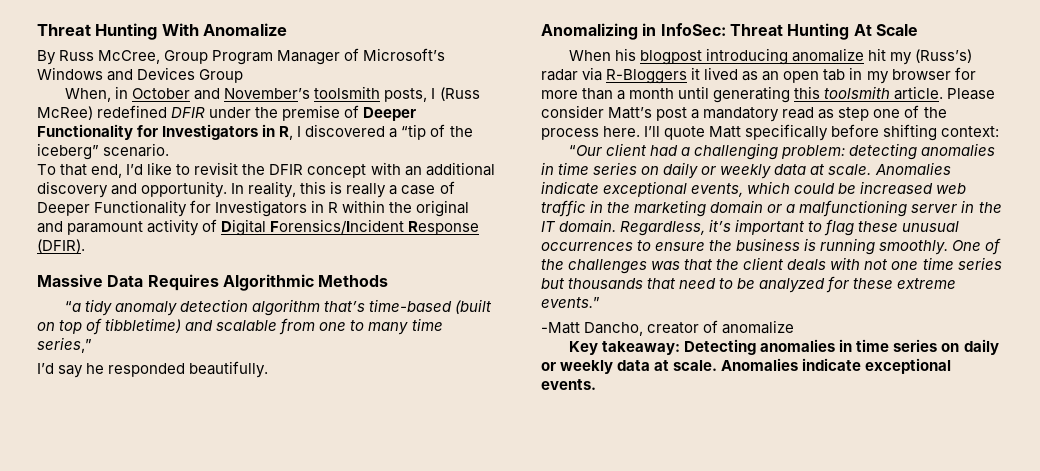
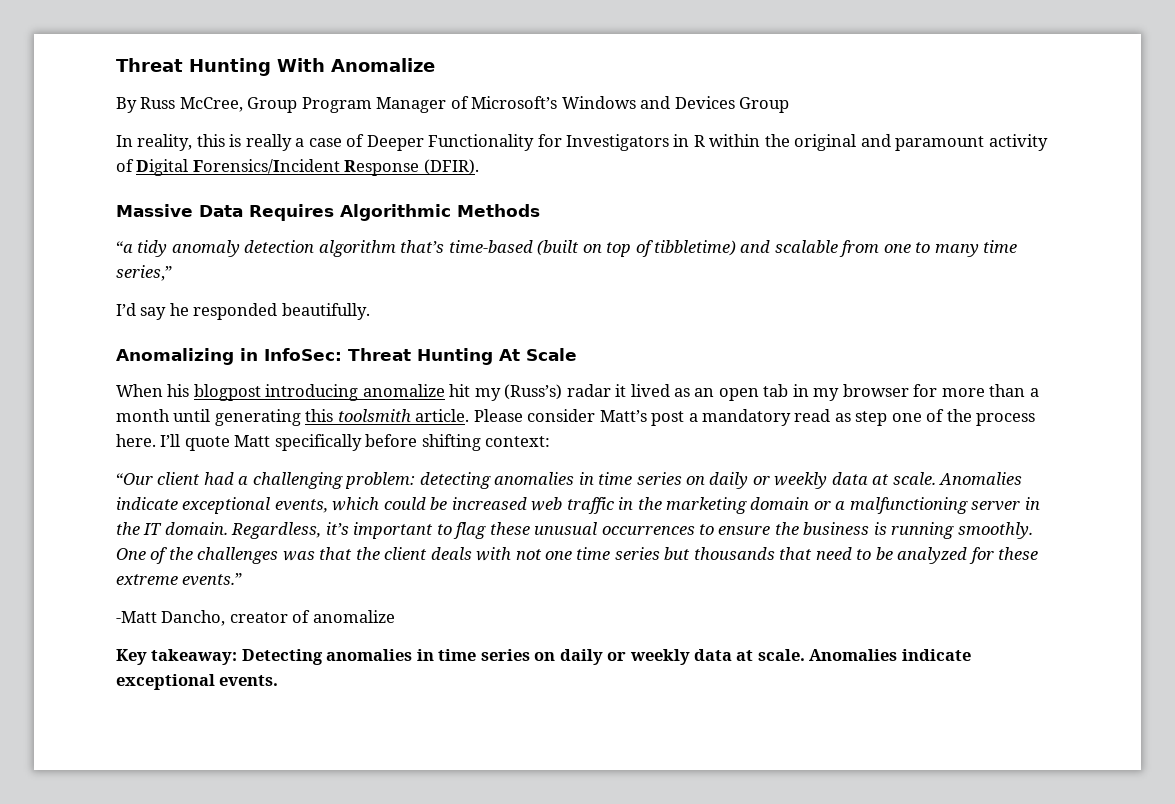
- When, in October and November’s toolsmith posts, I (Russ McRee) redefined DFIR under the premise of Deeper Functionality for Investigators in R, I discovered a “tip of the iceberg” scenario.
- To that end, I’d like to revisit the DFIR concept with an additional discovery and opportunity.
- When his blogpost introducing anomalize hit my (Russ’s) radar via R-Bloggers it lived as an open tab in my browser for more than a month until generating this toolsmith article.
+ When his blogpost introducing anomalize hit my (Russ’s) radar it lived as an open tab in my browser for more than a month until generating this toolsmith article.

